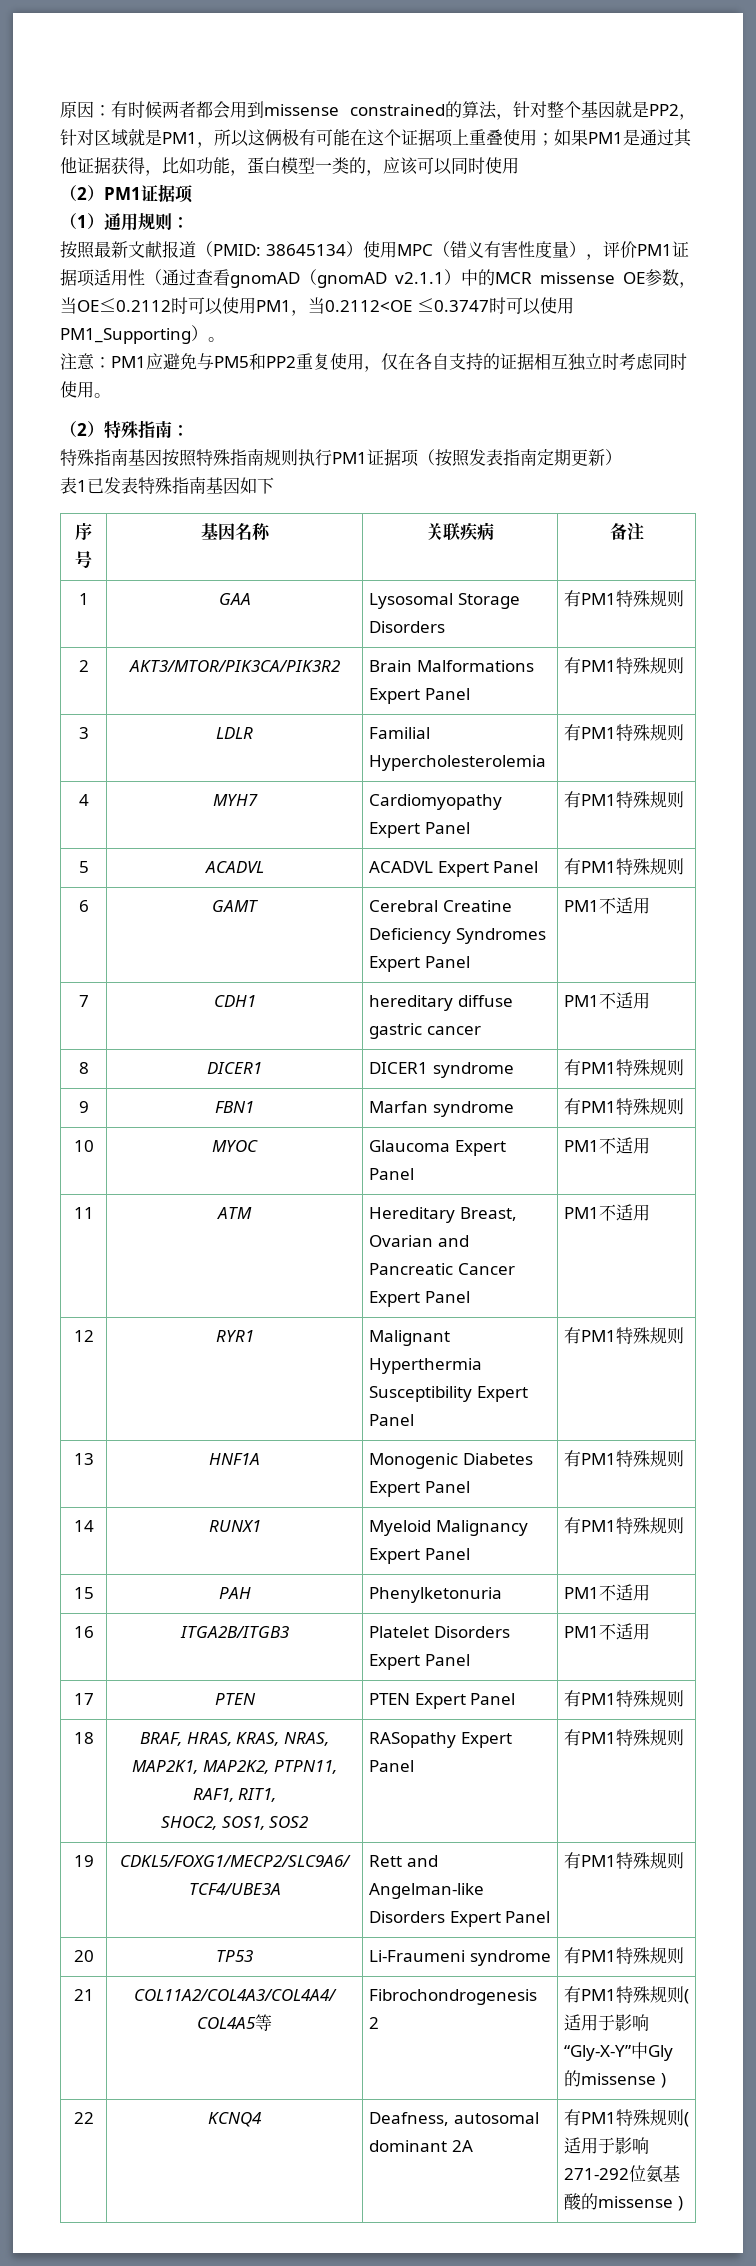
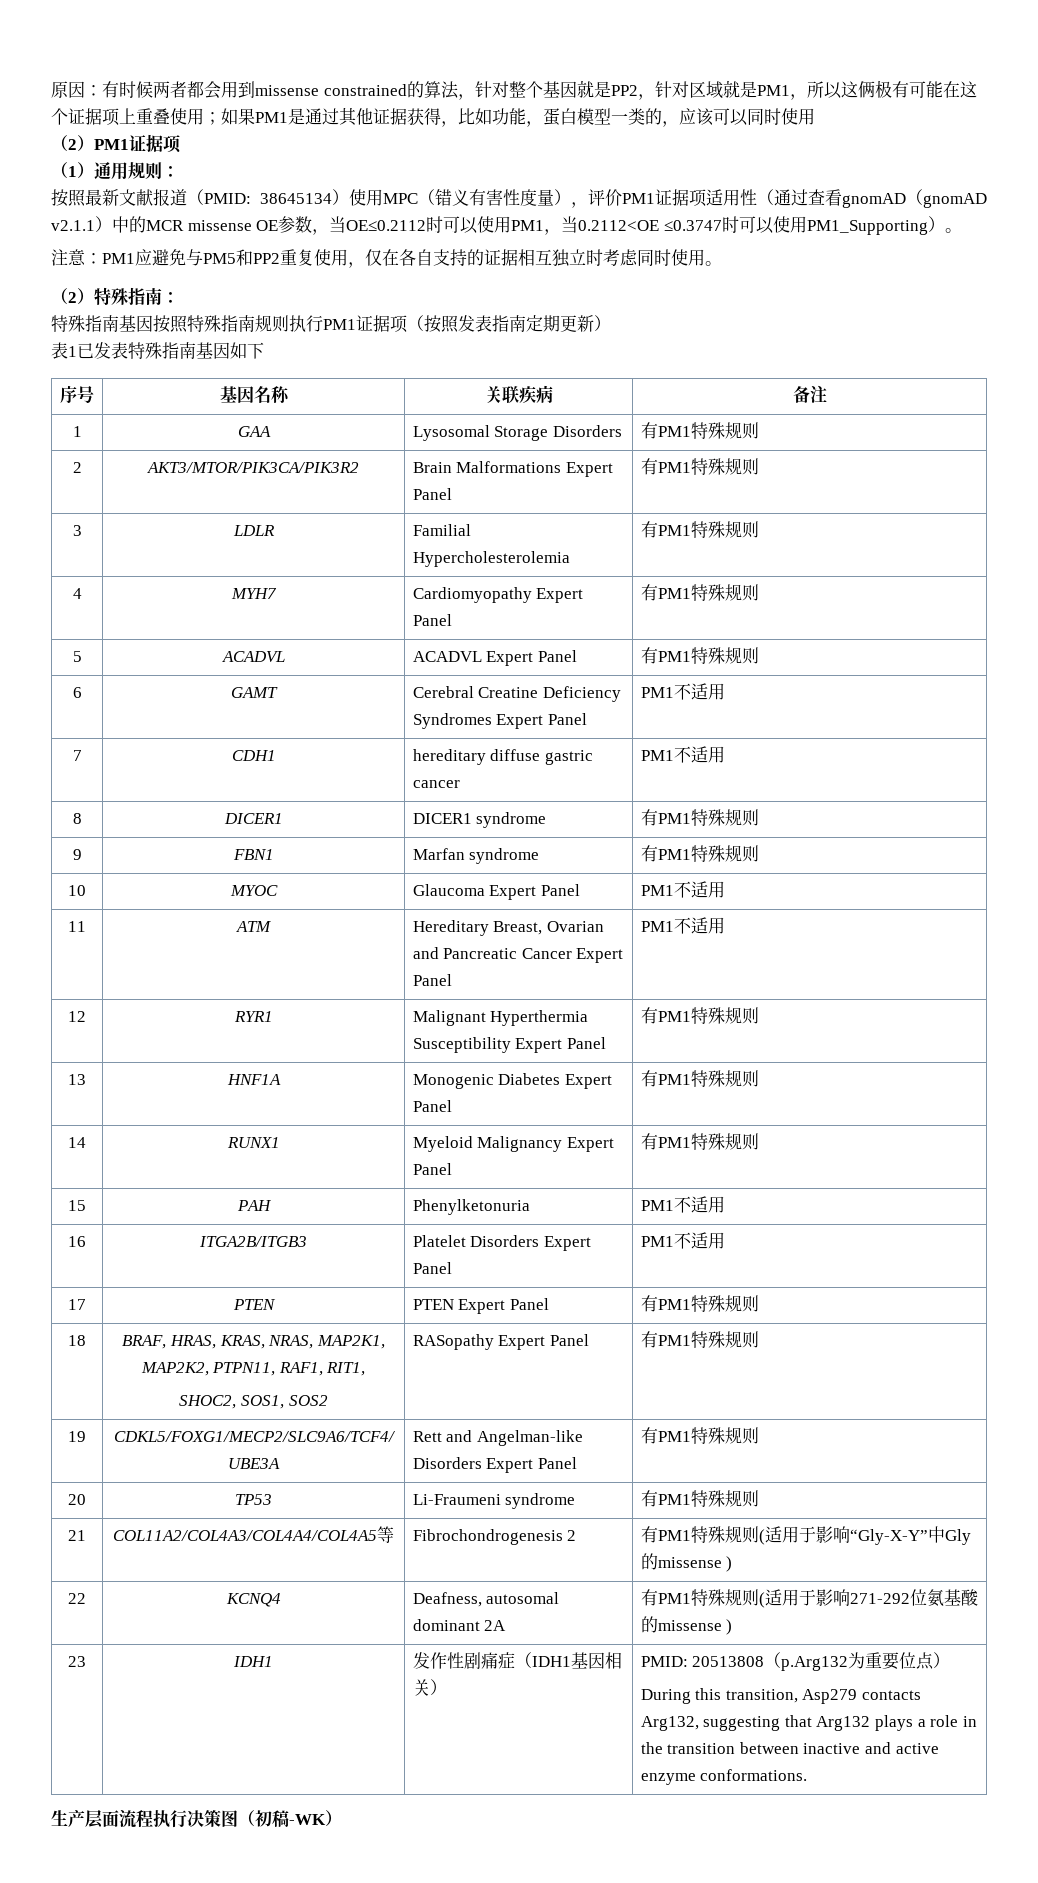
+ 23 | IDH1 | 发作性剧痛症（IDH1基因相关） | PMID: 20513808（p.Arg132为重要位点）
+ During this transition, Asp279 contacts Arg132, suggesting that Arg132 plays a role in the transition between inactive and active enzyme conformations.
+ 生产层面流程执行决策图（初稿-WK）

